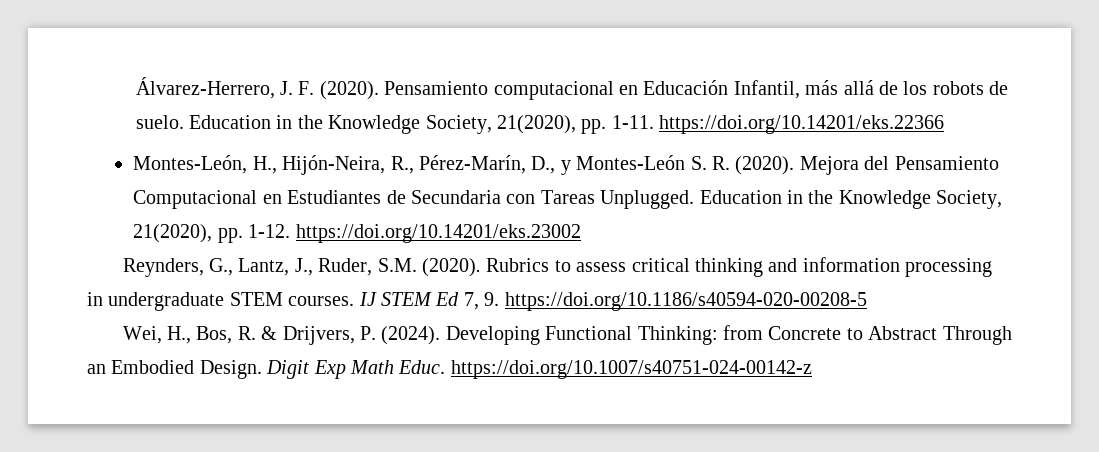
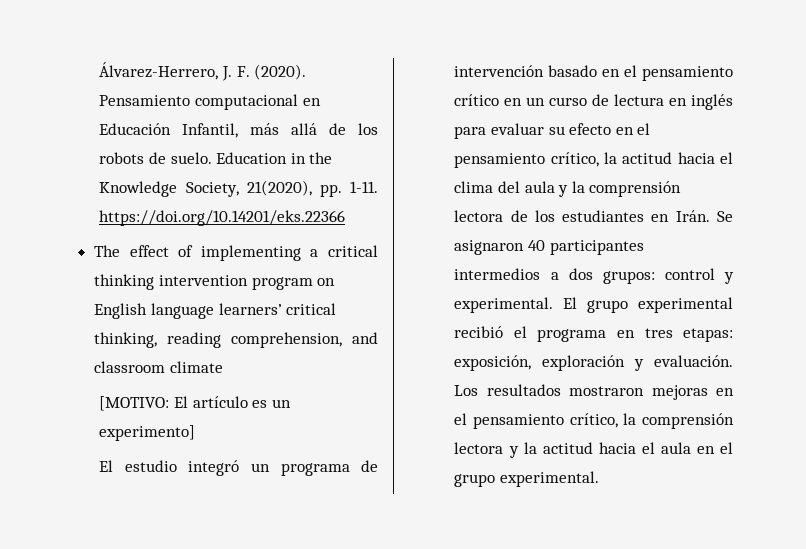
- Montes-León, H., Hijón-Neira, R., Pérez-Marín, D., y Montes-León S. R. (2020). Mejora del Pensamiento Computacional en Estudiantes de Secundaria con Tareas Unplugged. Education in the Knowledge Society, 21(2020), pp. 1-12. https://doi.org/10.14201/eks.23002
- Reynders, G., Lantz, J., Ruder, S.M. (2020). Rubrics to assess critical thinking and information processing in undergraduate STEM courses. IJ STEM Ed 7, 9. https://doi.org/10.1186/s40594-020-00208-5
- Wei, H., Bos, R. & Drijvers, P. (2024). Developing Functional Thinking: from Concrete to Abstract Through an Embodied Design. Digit Exp Math Educ. https://doi.org/10.1007/s40751-024-00142-z
+ The effect of implementing a critical thinking intervention program on English language learners’ critical thinking, reading comprehension, and classroom climate
+ [MOTIVO: El artículo es un experimento]
+ El estudio integró un programa de intervención basado en el pensamiento crítico en un curso de lectura en inglés para evaluar su efecto en el pensamiento crítico, la actitud hacia el clima del aula y la comprensión lectora de los estudiantes en Irán. Se asignaron 40 participantes intermedios a dos grupos: control y experimental. El grupo experimental recibió el programa en tres etapas: exposición, exploración y evaluación. Los resultados mostraron mejoras en el pensamiento crítico, la comprensión lectora y la actitud hacia el aula en el grupo experimental.

